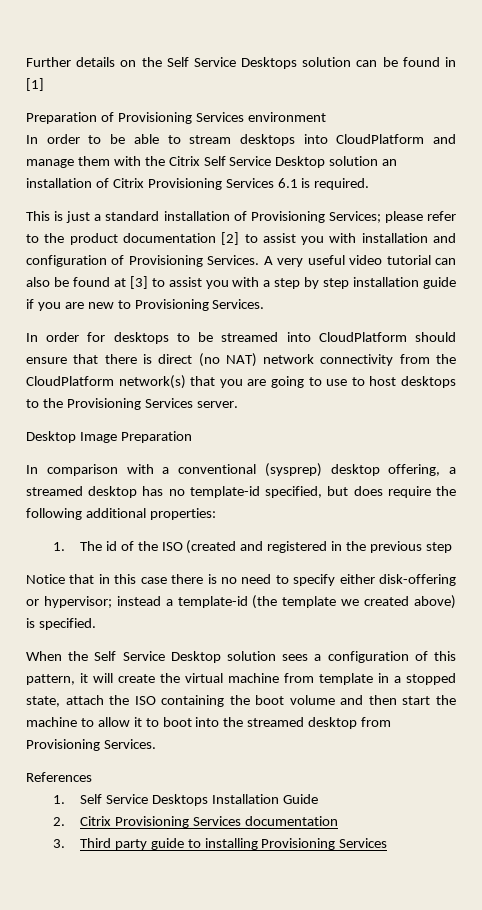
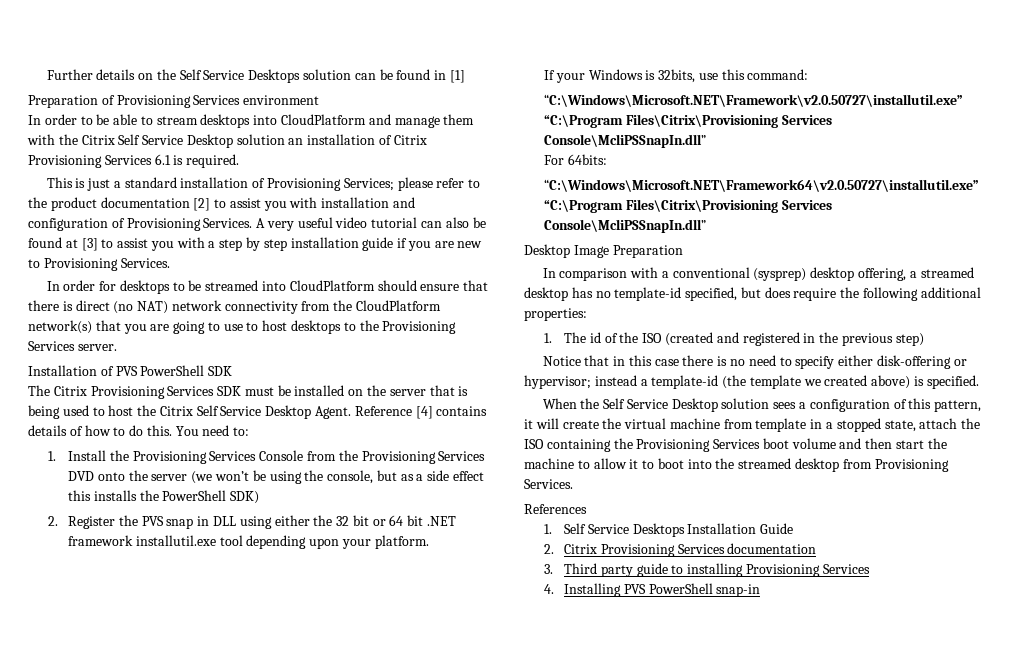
+ Installation of PVS PowerShell SDK
+ The Citrix Provisioning Services SDK must be installed on the server that is being used to host the Citrix Self Service Desktop Agent. Reference [4] contains details of how to do this. You need to:
+ 1. Install the Provisioning Services Console from the Provisioning Services DVD onto the server (we won’t be using the console, but as a side effect this installs the PowerShell SDK)
+ 2. Register the PVS snap in DLL using either the 32 bit or 64 bit .NET framework installutil.exe tool depending upon your platform.
+ If your Windows is 32bits, use this command:
+ “C:\Windows\Microsoft.NET\Framework\v2.0.50727\installutil.exe” “C:\Program Files\Citrix\Provisioning Services Console\McliPSSnapIn.dll”
+ For 64bits:
+ “C:\Windows\Microsoft.NET\Framework64\v2.0.50727\installutil.exe” “C:\Program Files\Citrix\Provisioning Services Console\McliPSSnapIn.dll”
- 1. The id of the ISO (created and registered in the previous step
+ 1. The id of the ISO (created and registered in the previous step)
- When the Self Service Desktop solution sees a configuration of this pattern, it will create the virtual machine from template in a stopped state, attach the ISO containing the boot volume and then start the machine to allow it to boot into the streamed desktop from Provisioning Services.
+ When the Self Service Desktop solution sees a configuration of this pattern, it will create the virtual machine from template in a stopped state, attach the ISO containing the Provisioning Services boot volume and then start the machine to allow it to boot into the streamed desktop from Provisioning Services.
+ 4. Installing PVS PowerShell snap-in

